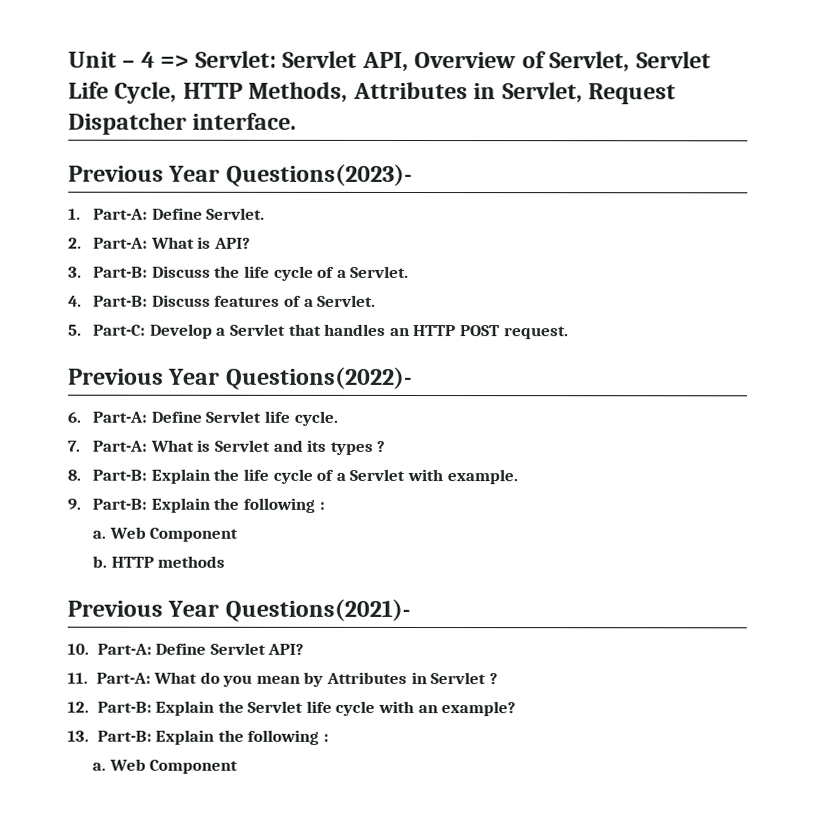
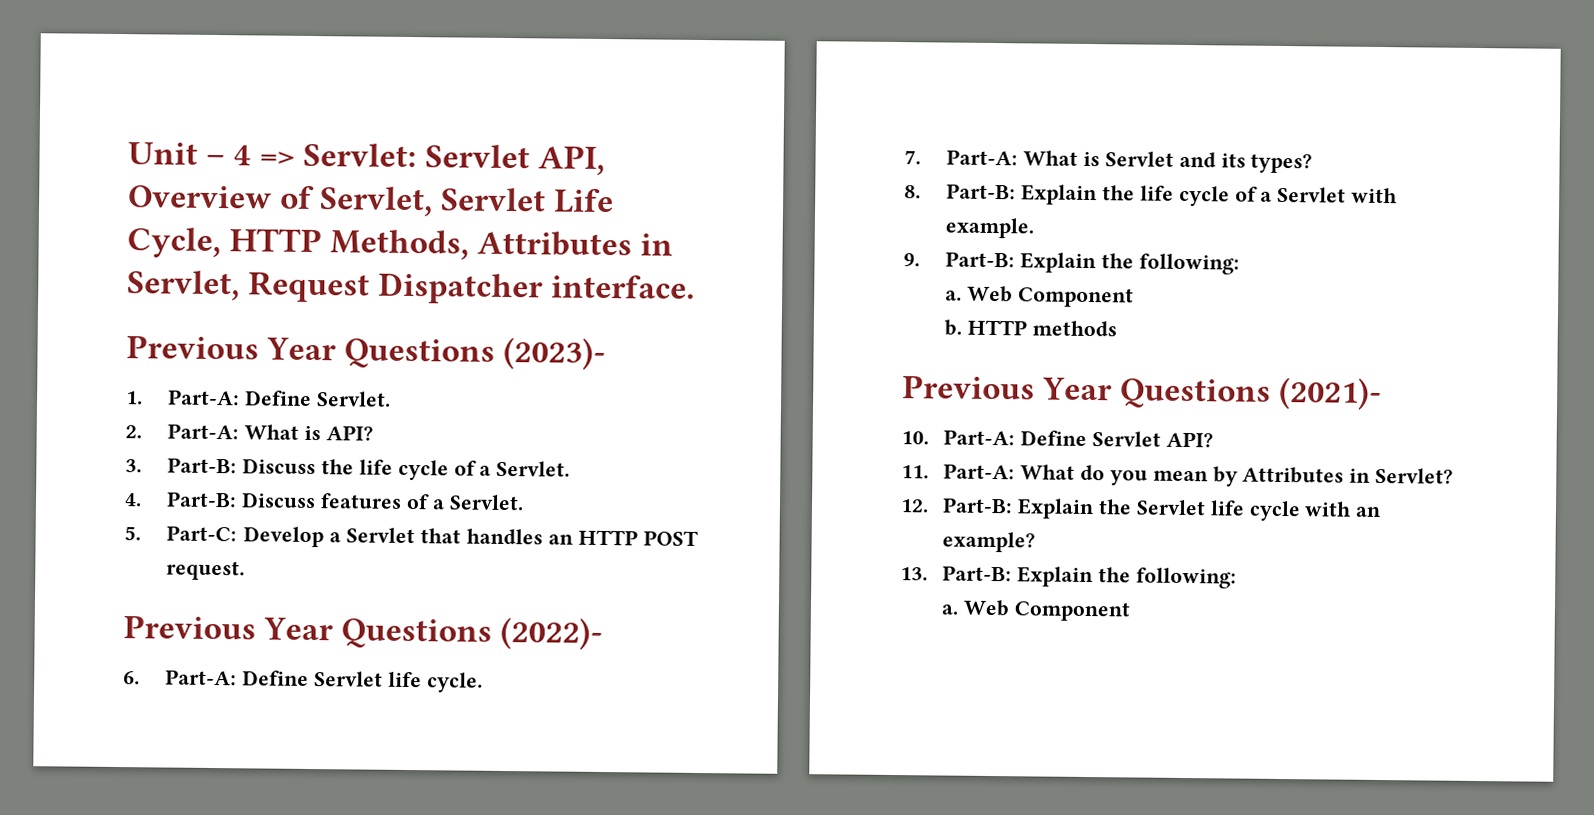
- Previous Year Questions(2023)-
+ Previous Year Questions (2023)-
- Previous Year Questions(2022)-
+ Previous Year Questions (2022)-
- 7. Part-A: What is Servlet and its types ?
+ 7. Part-A: What is Servlet and its types?
- 9. Part-B: Explain the following :
+ 9. Part-B: Explain the following:
- Previous Year Questions(2021)-
+ Previous Year Questions (2021)-
- 11. Part-A: What do you mean by Attributes in Servlet ?
+ 11. Part-A: What do you mean by Attributes in Servlet?
- 13. Part-B: Explain the following :
+ 13. Part-B: Explain the following:

